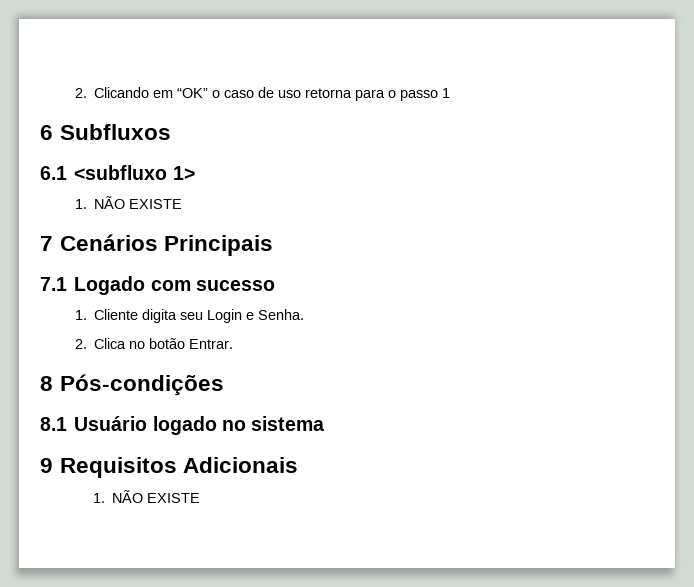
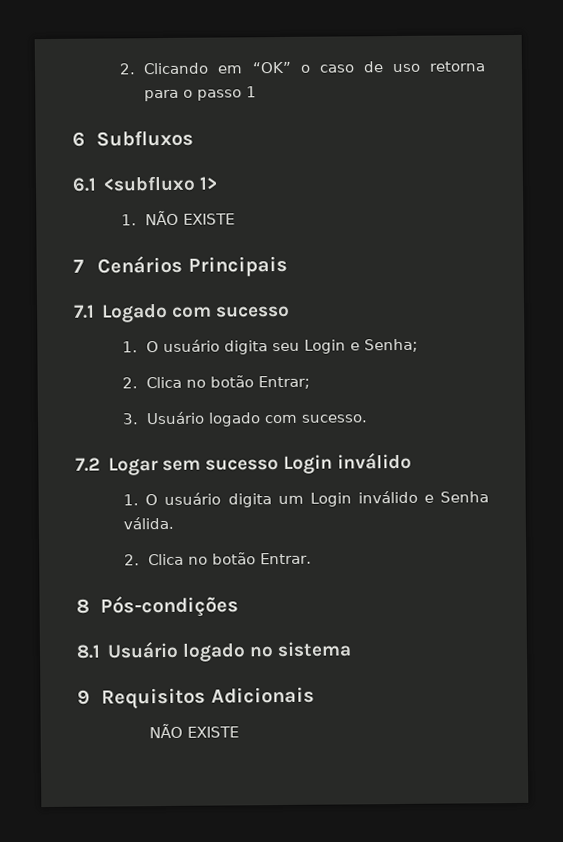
- 1. Cliente digita seu Login e Senha.
+ 1. O usuário digita seu Login e Senha;
+ 2. Clica no botão Entrar;
+ 3. Usuário logado com sucesso.
+ 7.2 Logar sem sucesso Login inválido
+ 1. O usuário digita um Login inválido e Senha válida.
  9 Requisitos Adicionais
- 1. NÃO EXISTE
+ NÃO EXISTE

